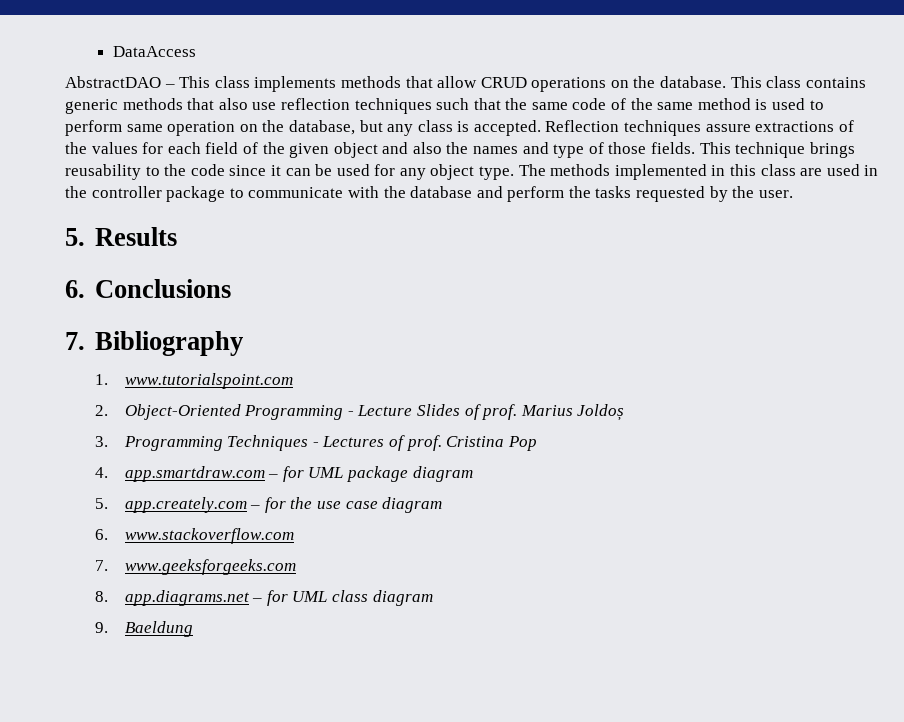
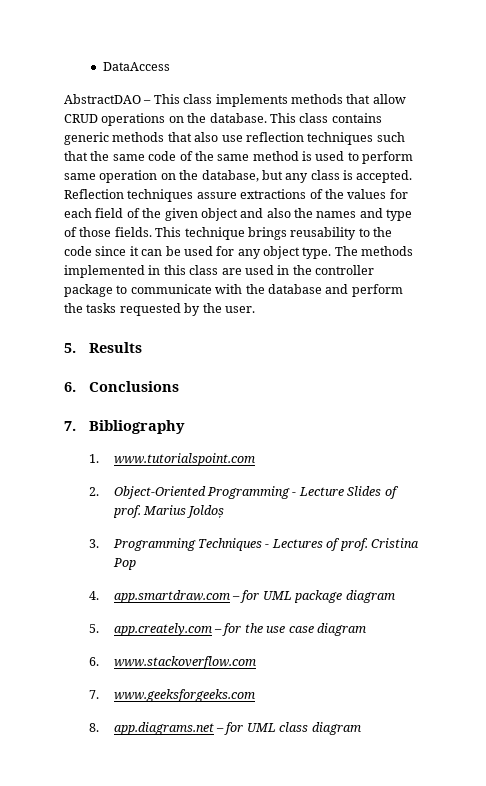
- 9. Baeldung

